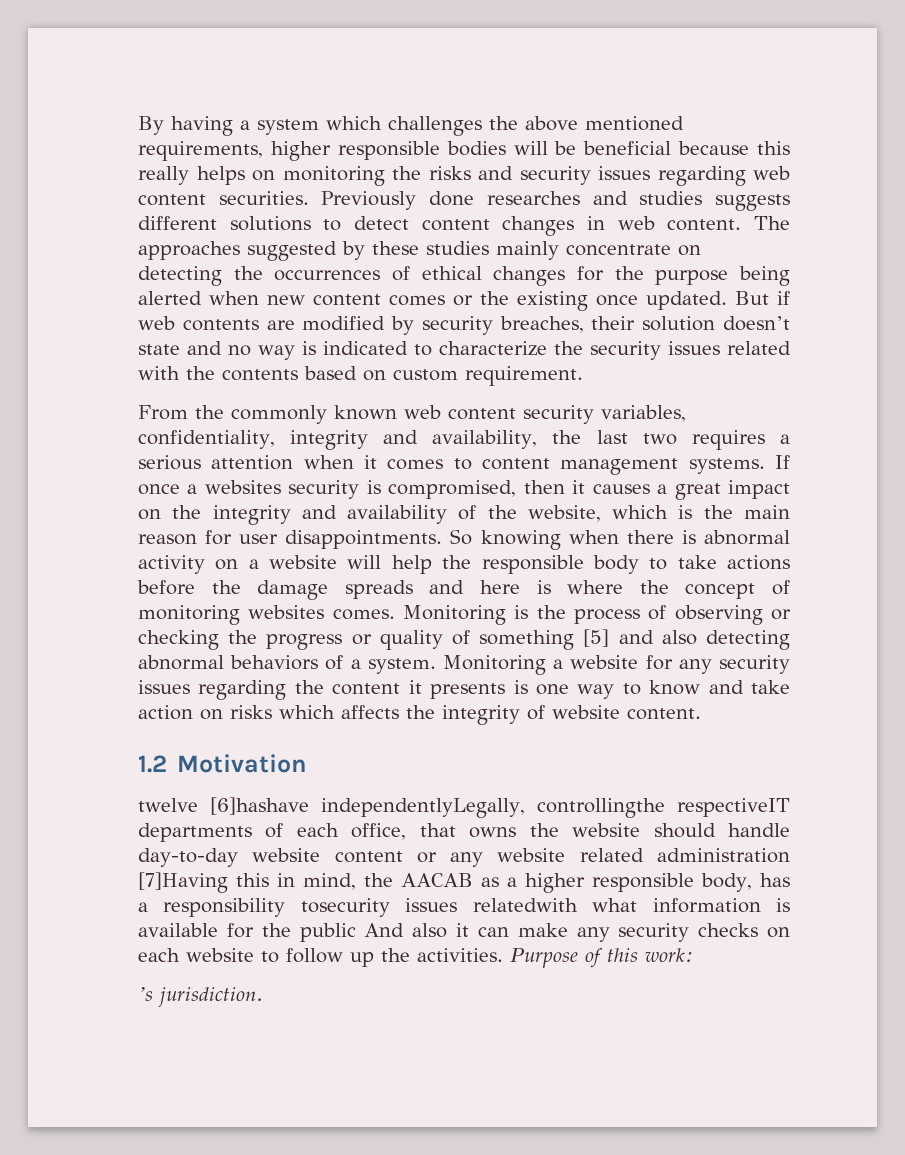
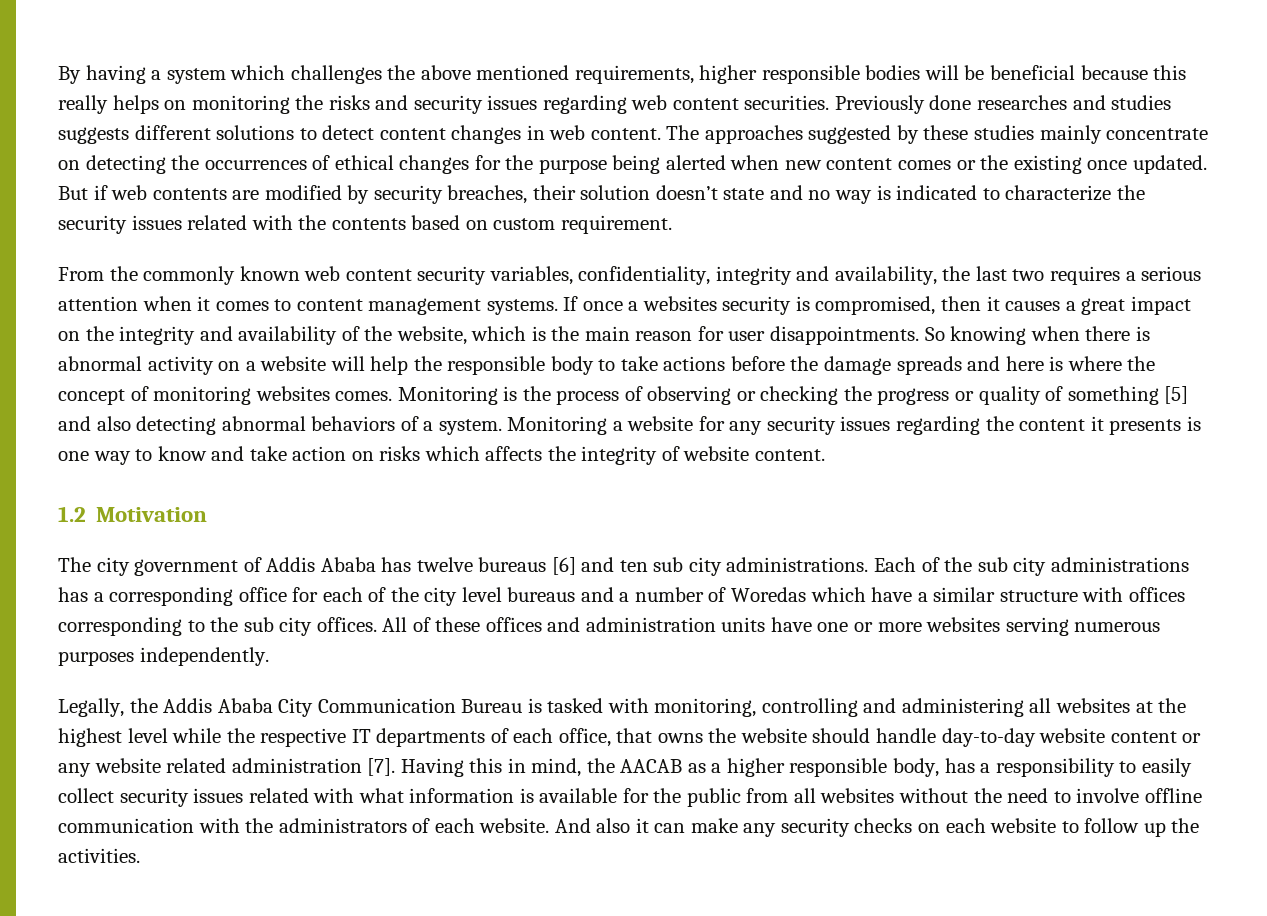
- twelve [6]hashave independentlyLegally, controllingthe respectiveIT departments of each office, that owns the website should handle day-to-day website content or any website related administration [7]Having this in mind, the AACAB as a higher responsible body, has a responsibility tosecurity issues relatedwith what information is available for the public And also it can make any security checks on each website to follow up the activities. Purpose of this work:
- ’s jurisdiction.
+ The city government of Addis Ababa has twelve bureaus [6] and ten sub city administrations. Each of the sub city administrations has a corresponding office for each of the city level bureaus and a number of Woredas which have a similar structure with offices corresponding to the sub city offices. All of these offices and administration units have one or more websites serving numerous purposes independently.
+ Legally, the Addis Ababa City Communication Bureau is tasked with monitoring, controlling and administering all websites at the highest level while the respective IT departments of each office, that owns the website should handle day-to-day website content or any website related administration [7]. Having this in mind, the AACAB as a higher responsible body, has a responsibility to easily collect security issues related with what information is available for the public from all websites without the need to involve offline communication with the administrators of each website. And also it can make any security checks on each website to follow up the activities.

